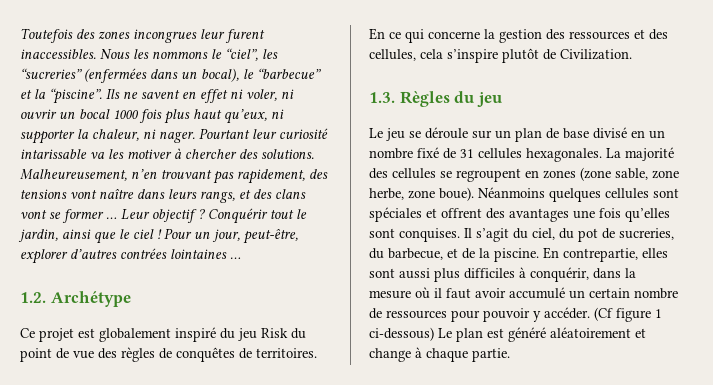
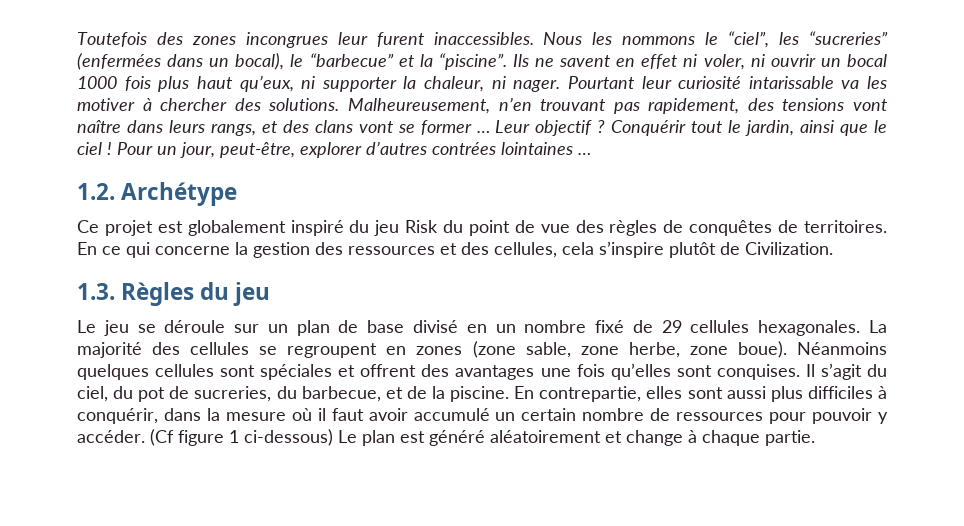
- Le jeu se déroule sur un plan de base divisé en un nombre fixé de 31 cellules hexagonales.
+ Le jeu se déroule sur un plan de base divisé en un nombre fixé de 29 cellules hexagonales.

